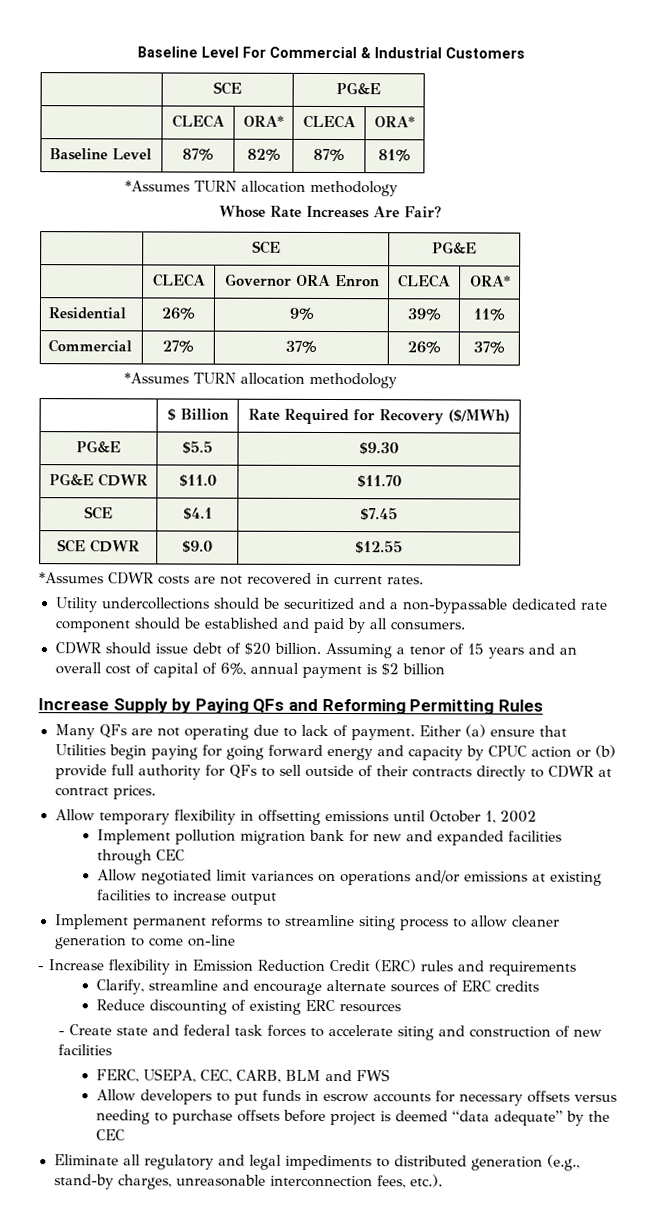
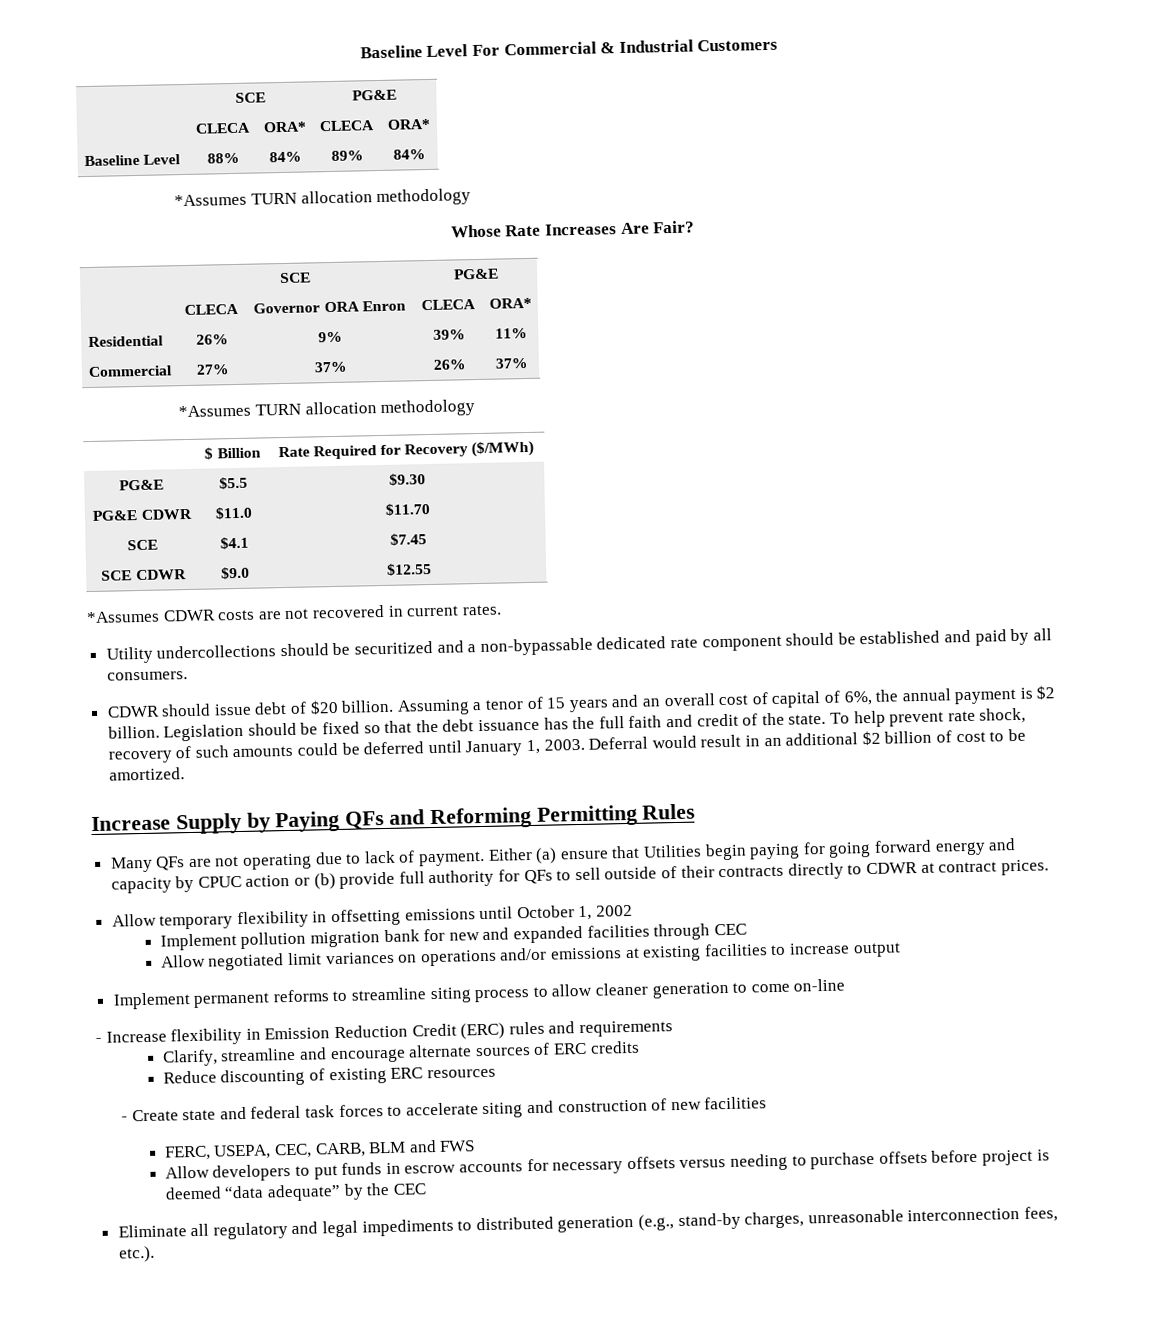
- Baseline Level | 87% | 82% | 87% | 81%
+ Baseline Level | 88% | 84% | 89% | 84%
- Assuming a tenor of 15 years and an overall cost of capital of 6%, annual payment is $2 billion
+ Assuming a tenor of 15 years and an overall cost of capital of 6%, the annual payment is $2 billion. Legislation should be fixed so that the debt issuance has the full faith and credit of the state. To help prevent rate shock, recovery of such amounts could be deferred until January 1, 2003. Deferral would result in an additional $2 billion of cost to be amortized.

